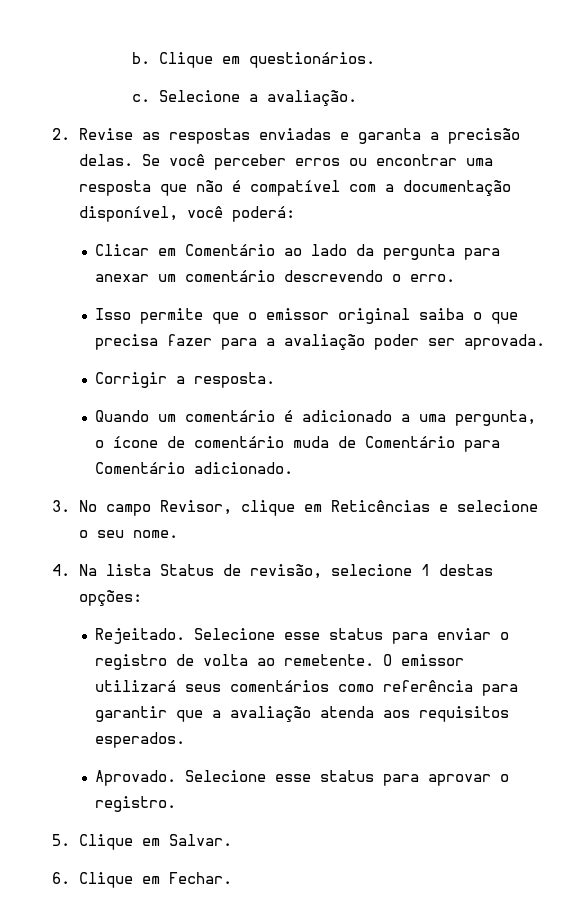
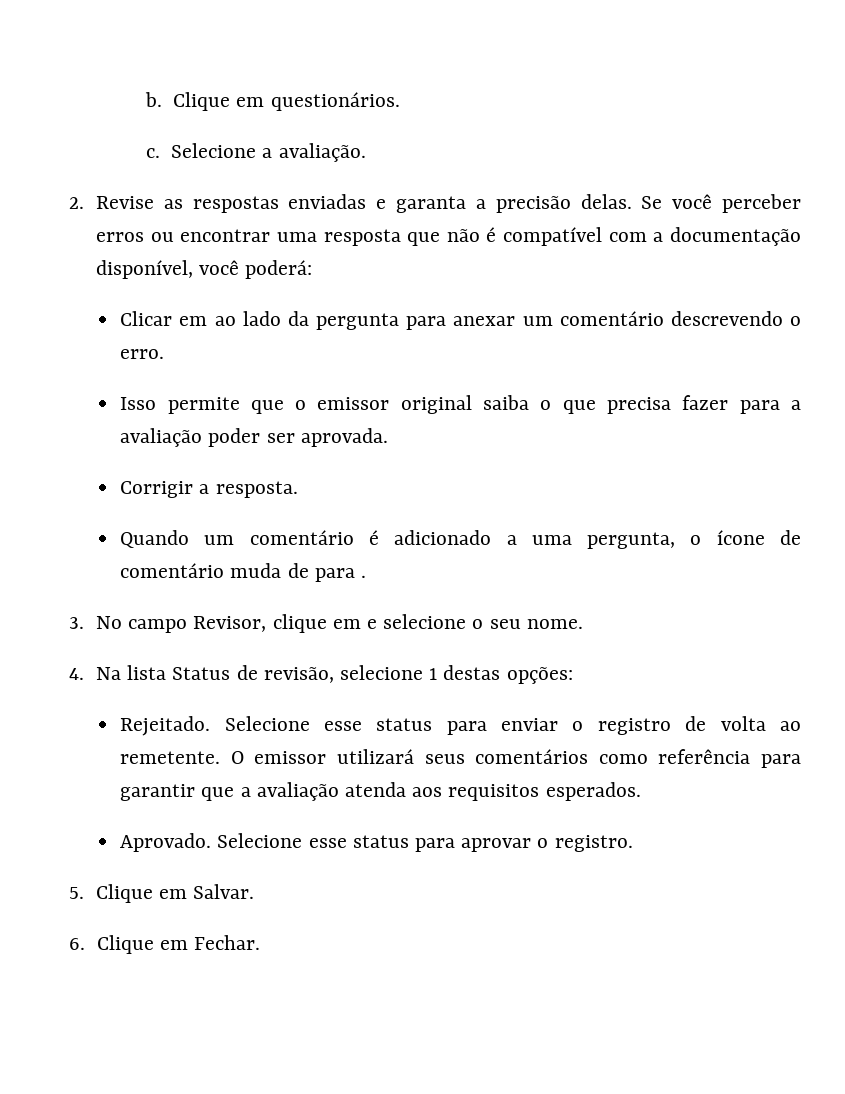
- Clicar em Comentário ao lado da pergunta para anexar um comentário descrevendo o erro.
+ Clicar em ao lado da pergunta para anexar um comentário descrevendo o erro.
- Quando um comentário é adicionado a uma pergunta, o ícone de comentário muda de Comentário para Comentário adicionado.
+ Quando um comentário é adicionado a uma pergunta, o ícone de comentário muda de para .
- 3. No campo Revisor, clique em Reticências e selecione o seu nome.
+ 3. No campo Revisor, clique em e selecione o seu nome.

